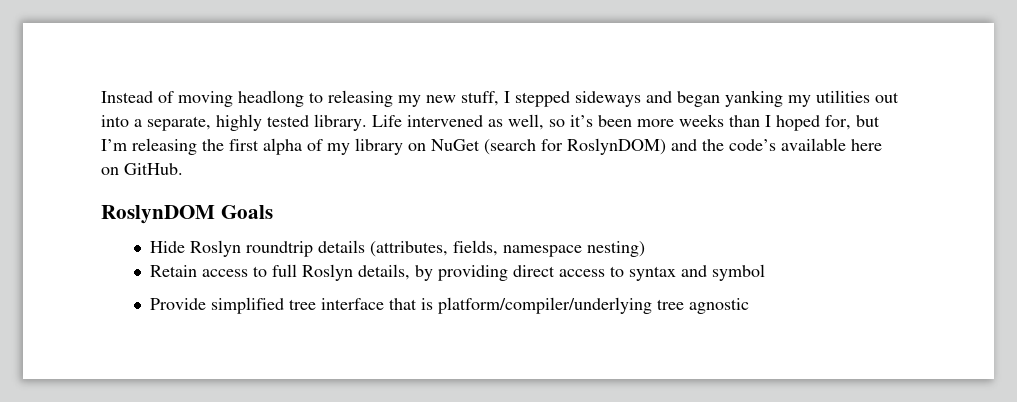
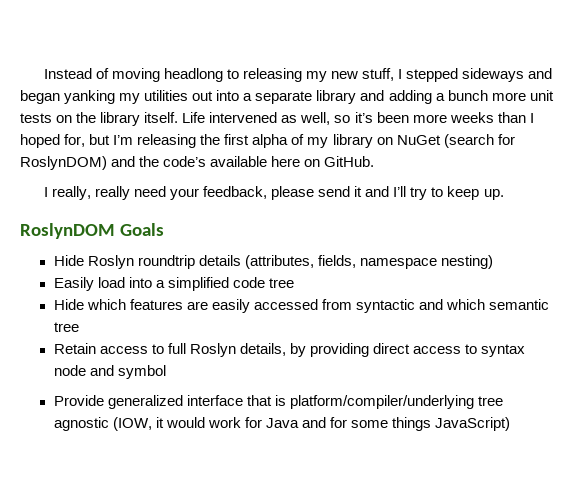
- Instead of moving headlong to releasing my new stuff, I stepped sideways and began yanking my utilities out into a separate, highly tested library.
+ Instead of moving headlong to releasing my new stuff, I stepped sideways and began yanking my utilities out into a separate library and adding a bunch more unit tests on the library itself.
+ I really, really need your feedback, please send it and I’ll try to keep up.
+ Easily load into a simplified code tree
+ Hide which features are easily accessed from syntactic and which semantic tree
- Retain access to full Roslyn details, by providing direct access to syntax and symbol
+ Retain access to full Roslyn details, by providing direct access to syntax node and symbol
- Provide simplified tree interface that is platform/compiler/underlying tree agnostic
+ Provide generalized interface that is platform/compiler/underlying tree agnostic (IOW, it would work for Java and for some things JavaScript)

